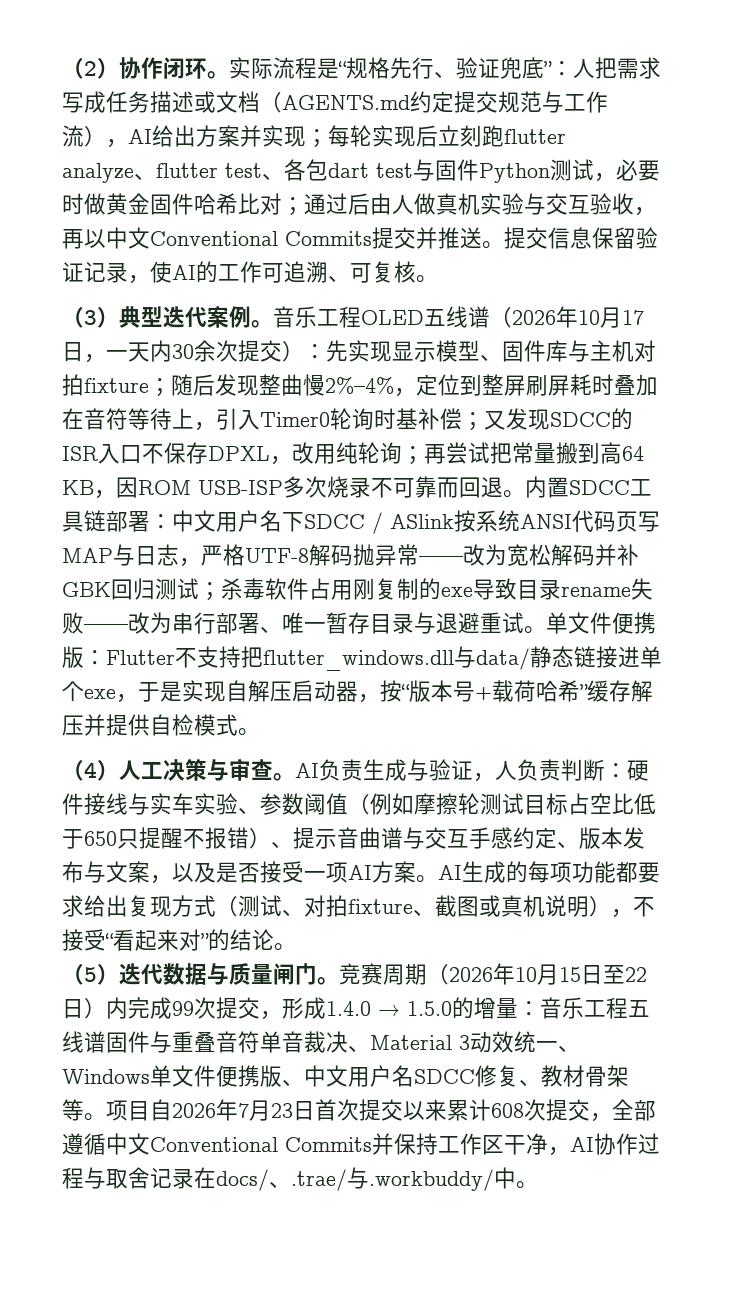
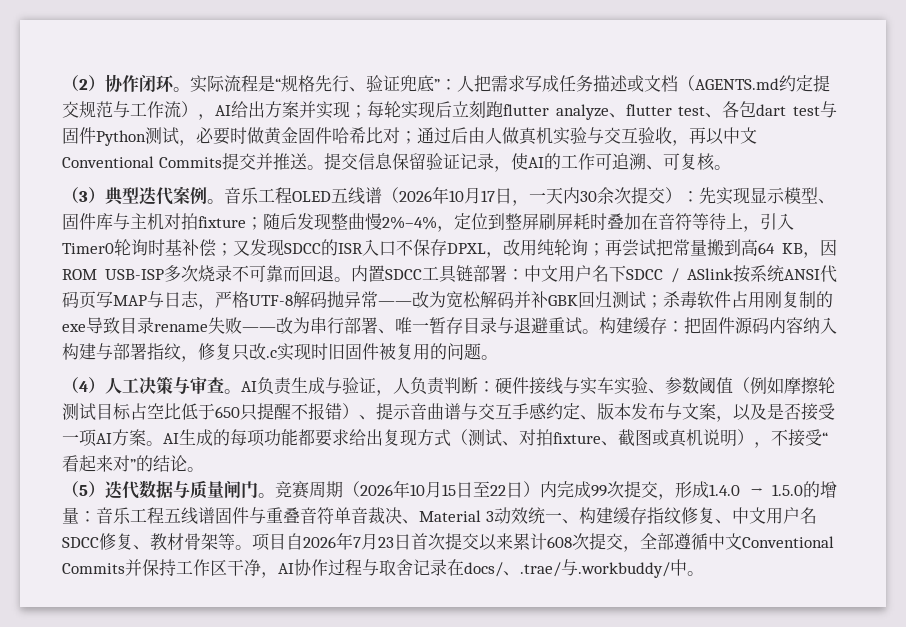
- 单文件便携版：Flutter不支持把flutter_windows.dll与data/静态链接进单个exe，于是实现自解压启动器，按“版本号+载荷哈希”缓存解压并提供自检模式。
+ 构建缓存：把固件源码内容纳入构建与部署指纹，修复只改.c实现时旧固件被复用的问题。
- 竞赛周期（2026年10月15日至22日）内完成99次提交，形成1.4.0 → 1.5.0的增量：音乐工程五线谱固件与重叠音符单音裁决、Material 3动效统一、Windows单文件便携版、中文用户名SDCC修复、教材骨架等。
+ 竞赛周期（2026年10月15日至22日）内完成99次提交，形成1.4.0 → 1.5.0的增量：音乐工程五线谱固件与重叠音符单音裁决、Material 3动效统一、构建缓存指纹修复、中文用户名SDCC修复、教材骨架等。

